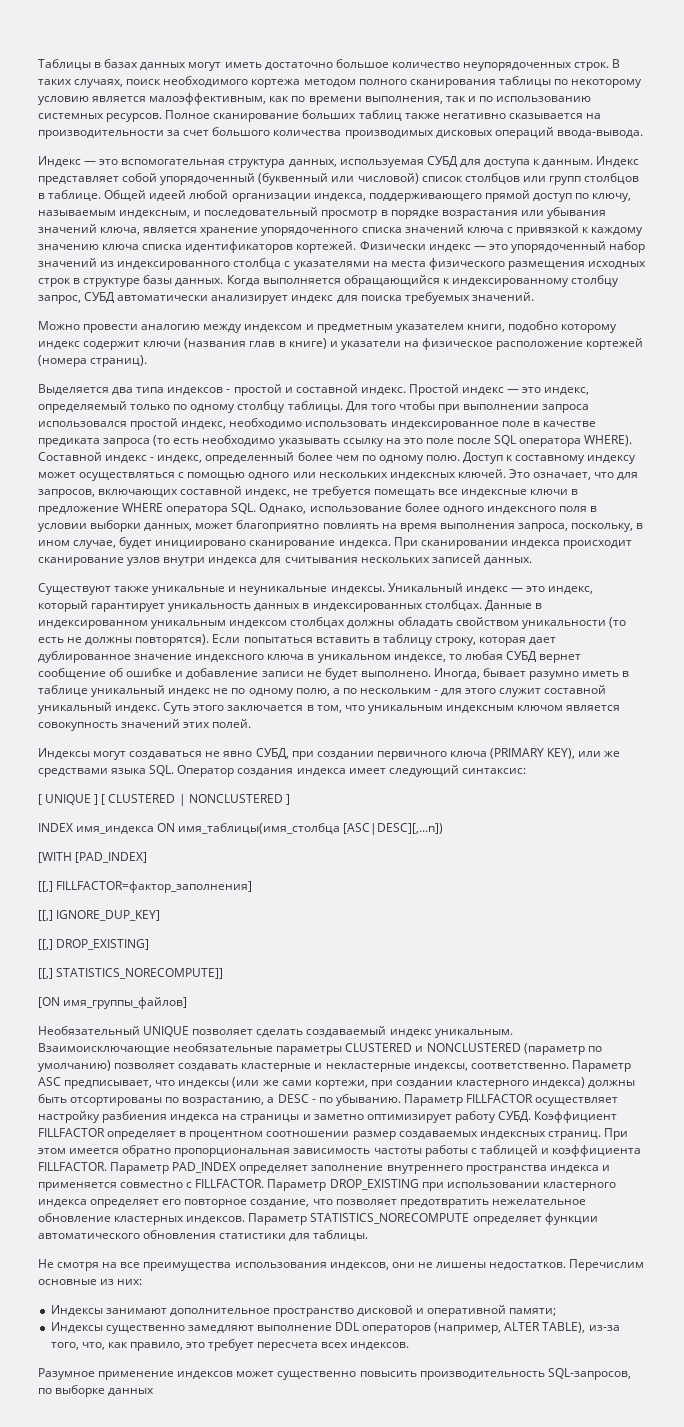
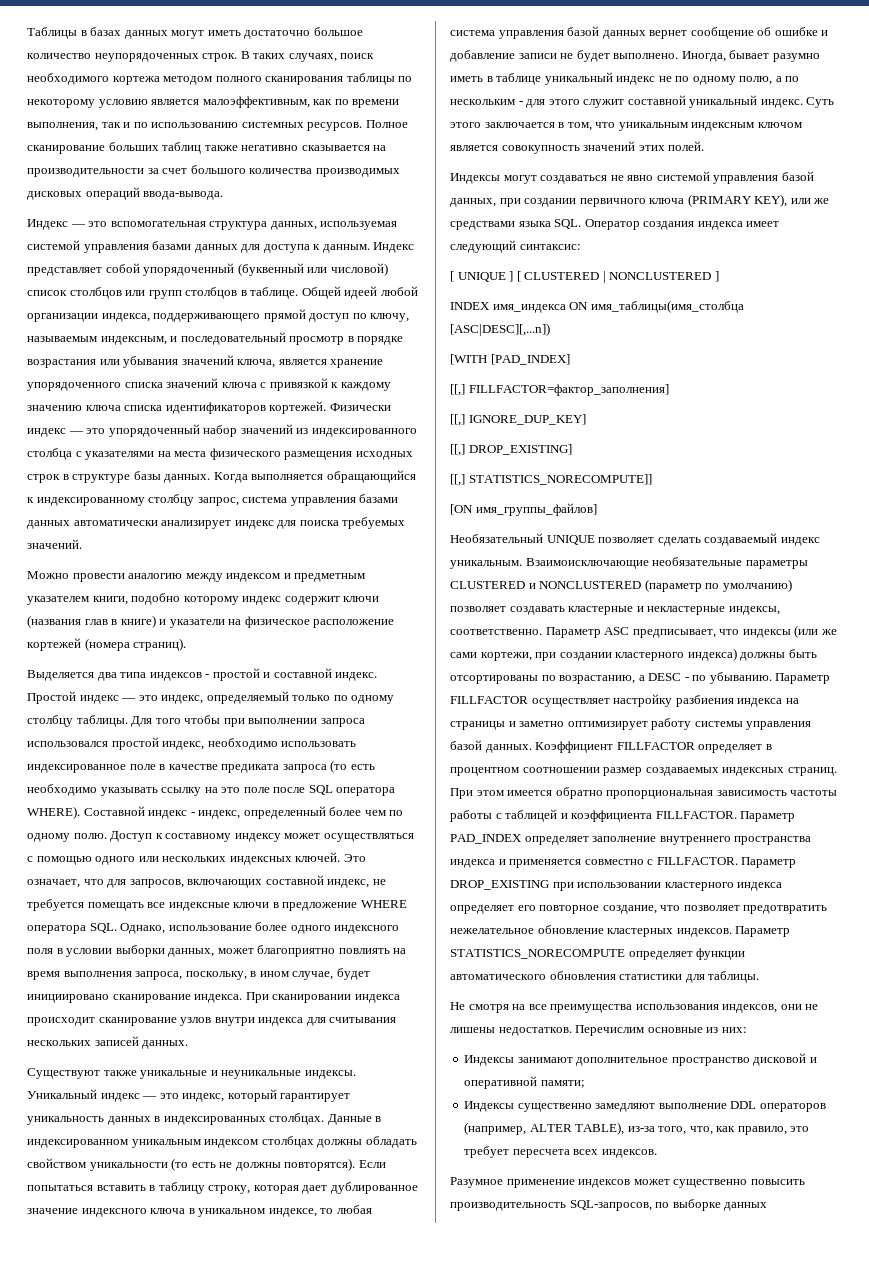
- Индекс — это вспомогательная структура данных, используемая СУБД для доступа к данным.
+ Индекс — это вспомогательная структура данных, используемая системой управления базами данных для доступа к данным.
- Когда выполняется обращающийся к индексированному столбцу запрос, СУБД автоматически анализирует индекс для поиска требуемых значений.
+ Когда выполняется обращающийся к индексированному столбцу запрос, система управления базами данных автоматически анализирует индекс для поиска требуемых значений.
- Если попытаться вставить в таблицу строку, которая дает дублированное значение индексного ключа в уникальном индексе, то любая СУБД вернет сообщение об ошибке и добавление записи не будет выполнено.
+ Если попытаться вставить в таблицу строку, которая дает дублированное значение индексного ключа в уникальном индексе, то любая система управления базой данных вернет сообщение об ошибке и добавление записи не будет выполнено.
- Индексы могут создаваться не явно СУБД, при создании первичного ключа (PRIMARY KEY), или же средствами языка SQL. Оператор создания индекса имеет следующий синтаксис:
+ Индексы могут создаваться не явно системой управления базой данных, при создании первичного ключа (PRIMARY KEY), или же средствами языка SQL. Оператор создания индекса имеет следующий синтаксис:
- Параметр FILLFACTOR осуществляет настройку разбиения индекса на страницы и заметно оптимизирует работу СУБД.
+ Параметр FILLFACTOR осуществляет настройку разбиения индекса на страницы и заметно оптимизирует работу системы управления базой данных.

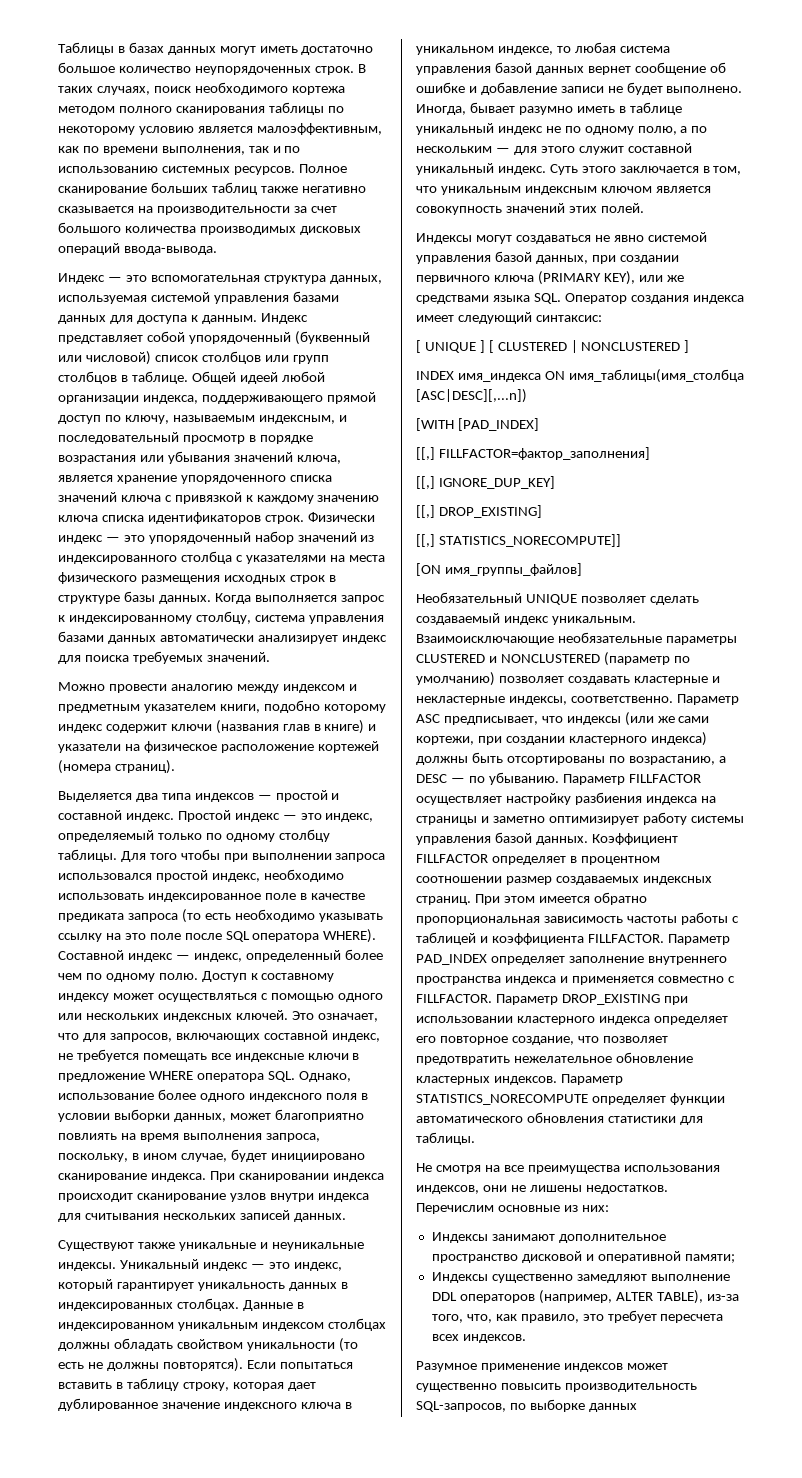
- Общей идеей любой организации индекса, поддерживающего прямой доступ по ключу, называемым индексным, и последовательный просмотр в порядке возрастания или убывания значений ключа, является хранение упорядоченного списка значений ключа с привязкой к каждому значению ключа списка идентификаторов кортежей.
+ Общей идеей любой организации индекса, поддерживающего прямой доступ по ключу, называемым индексным, и последовательный просмотр в порядке возрастания или убывания значений ключа, является хранение упорядоченного списка значений ключа с привязкой к каждому значению ключа списка идентификаторов строк.
- Когда выполняется обращающийся к индексированному столбцу запрос, система управления базами данных автоматически анализирует индекс для поиска требуемых значений.
+ Когда выполняется запрос к индексированному столбцу, система управления базами данных автоматически анализирует индекс для поиска требуемых значений.
- Выделяется два типа индексов - простой и составной индекс.
+ Выделяется два типа индексов — простой и составной индекс.
- Составной индекс - индекс, определенный более чем по одному полю.
+ Составной индекс — индекс, определенный более чем по одному полю.
- Иногда, бывает разумно иметь в таблице уникальный индекс не по одному полю, а по нескольким - для этого служит составной уникальный индекс.
+ Иногда, бывает разумно иметь в таблице уникальный индекс не по одному полю, а по нескольким — для этого служит составной уникальный индекс.
- Параметр ASC предписывает, что индексы (или же сами кортежи, при создании кластерного индекса) должны быть отсортированы по возрастанию, а DESC - по убыванию.
+ Параметр ASC предписывает, что индексы (или же сами кортежи, при создании кластерного индекса) должны быть отсортированы по возрастанию, а DESC — по убыванию.

